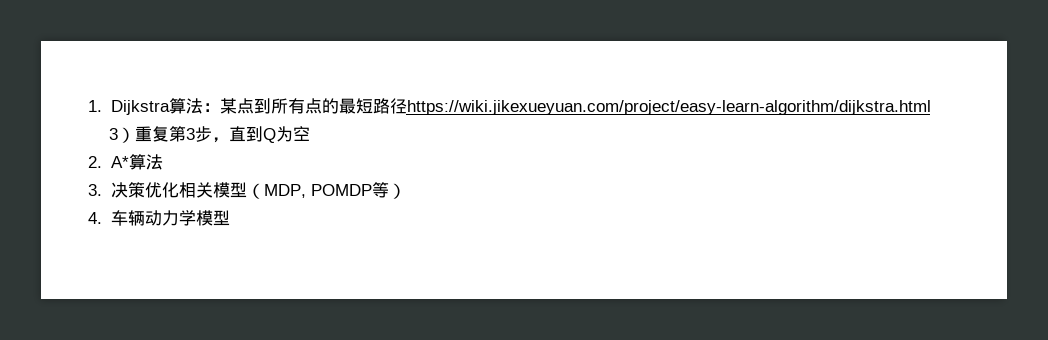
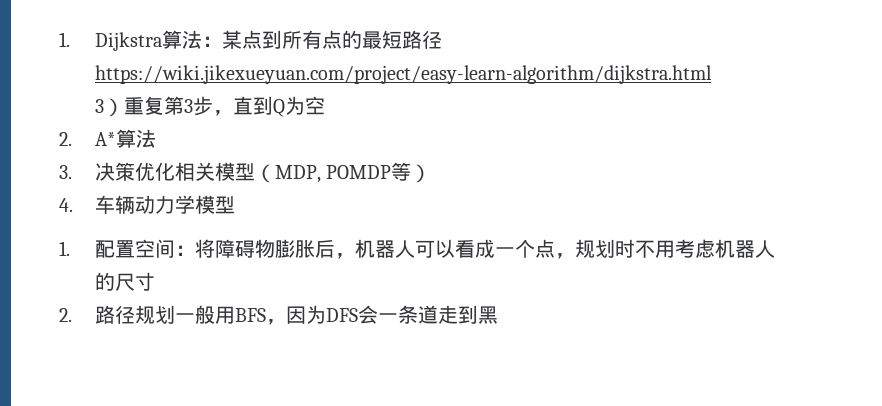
+ 1.配置空间：将障碍物膨胀后，机器人可以看成一个点，规划时不用考虑机器人的尺寸
+ 2.路径规划一般用BFS，因为DFS会一条道走到黑

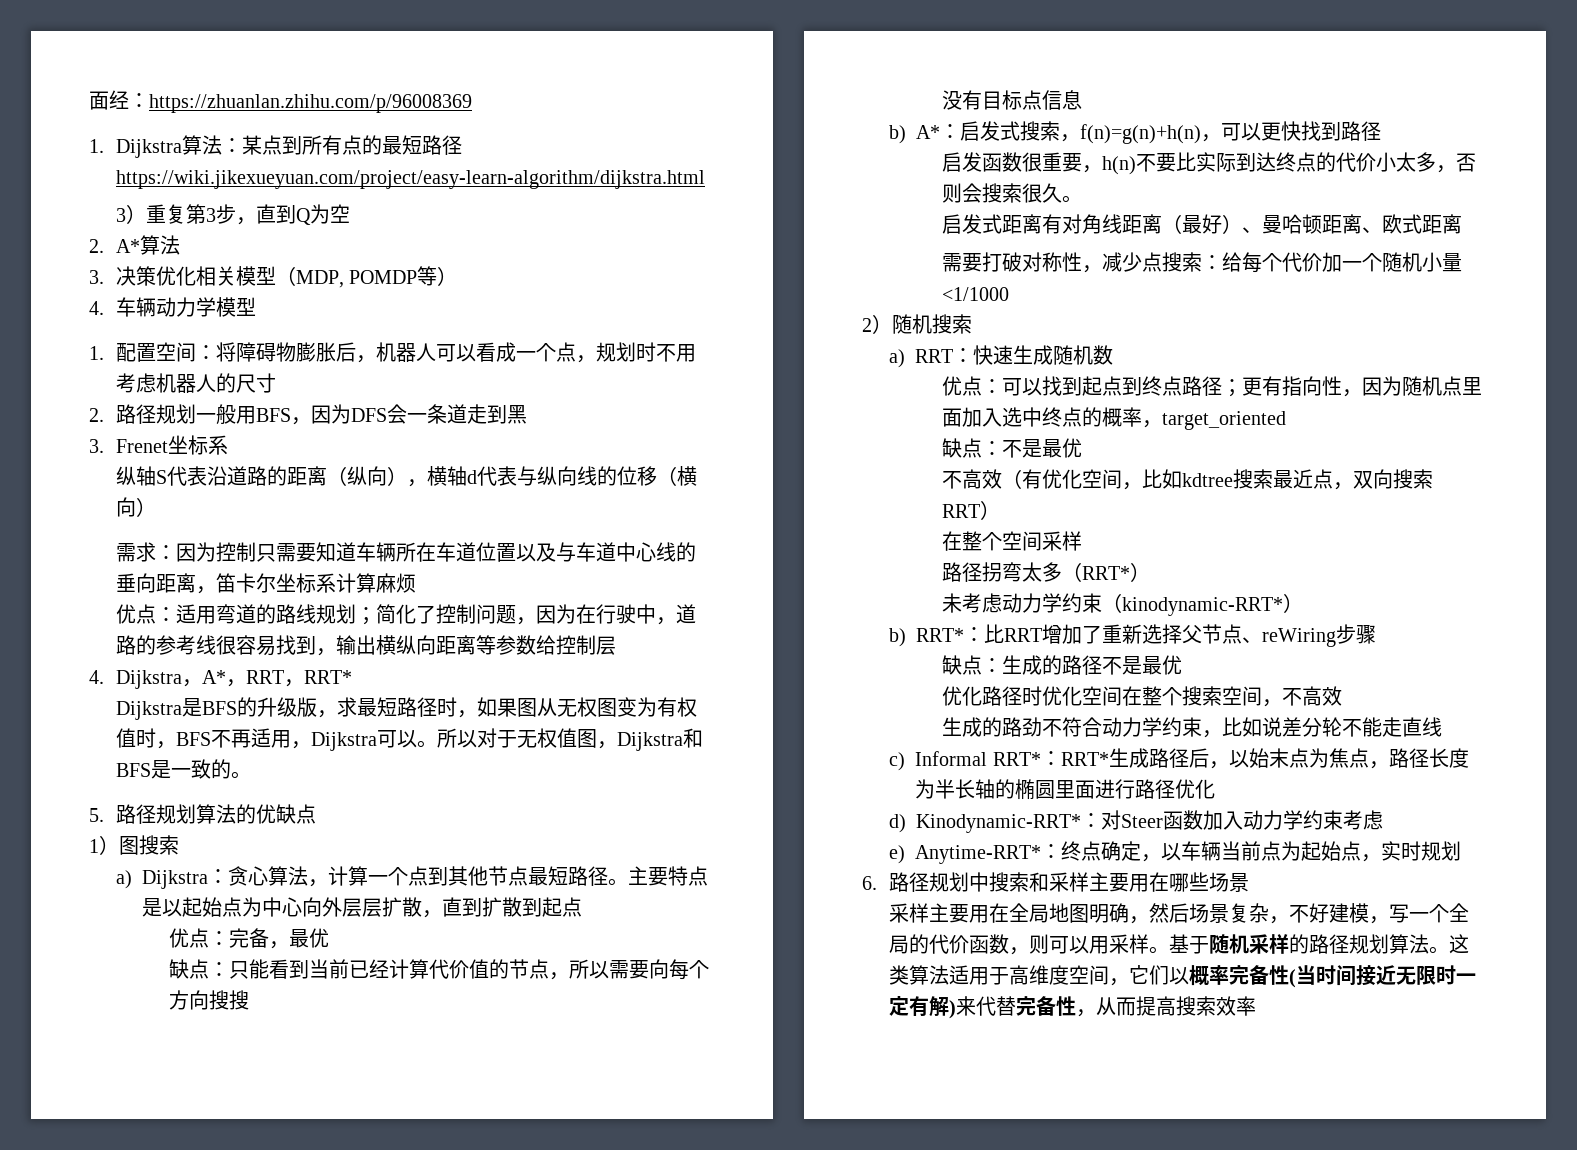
+ 面经：https://zhuanlan.zhihu.com/p/96008369
+ 3. Frenet坐标系
+ 纵轴S代表沿道路的距离（纵向），横轴d代表与纵向线的位移（横向）
+ 需求：因为控制只需要知道车辆所在车道位置以及与车道中心线的垂向距离，笛卡尔坐标系计算麻烦
+ 优点：适用弯道的路线规划；简化了控制问题，因为在行驶中，道路的参考线很容易找到，输出横纵向距离等参数给控制层
+ 4. Dijkstra，A*，RRT，RRT*
+ Dijkstra是BFS的升级版，求最短路径时，如果图从无权图变为有权值时，BFS不再适用，Dijkstra可以。所以对于无权值图，Dijkstra和BFS是一致的。
+ 5.路径规划算法的优缺点
+ 1）图搜索
+ a) Dijkstra：贪心算法，计算一个点到其他节点最短路径。主要特点是以起始点为中心向外层层扩散，直到扩散到起点
+ 优点：完备，最优
+ 缺点：只能看到当前已经计算代价值的节点，所以需要向每个方向搜搜
+ 没有目标点信息
+ b) A*：启发式搜索，f(n)=g(n)+h(n)，可以更快找到路径
+ 启发函数很重要，h(n)不要比实际到达终点的代价小太多，否则会搜索很久。
+ 启发式距离有对角线距离（最好）、曼哈顿距离、欧式距离
+ 需要打破对称性，减少点搜索：给每个代价加一个随机小量<1/1000
+ 2）随机搜索
+ a) RRT：快速生成随机数
+ 优点：可以找到起点到终点路径；更有指向性，因为随机点里面加入选中终点的概率，target_oriented
+ 缺点：不是最优
+ 不高效（有优化空间，比如kdtree搜索最近点，双向搜索RRT）
+ 在整个空间采样
+ 路径拐弯太多（RRT*）
+ 未考虑动力学约束（kinodynamic-RRT*）
+ b) RRT*：比RRT增加了重新选择父节点、reWiring步骤
+ 缺点：生成的路径不是最优
+ 优化路径时优化空间在整个搜索空间，不高效
+ 生成的路劲不符合动力学约束，比如说差分轮不能走直线
+ c) Informal RRT*：RRT*生成路径后，以始末点为焦点，路径长度为半长轴的椭圆里面进行路径优化
+ d) Kinodynamic-RRT*：对Steer函数加入动力学约束考虑
+ e) Anytime-RRT*：终点确定，以车辆当前点为起始点，实时规划
+ 6.路径规划中搜索和采样主要用在哪些场景
+ 采样主要用在全局地图明确，然后场景复杂，不好建模，写一个全局的代价函数，则可以用采样。基于随机采样的路径规划算法。这类算法适用于高维度空间，它们以概率完备性(当时间接近无限时一定有解)来代替完备性，从而提高搜索效率

